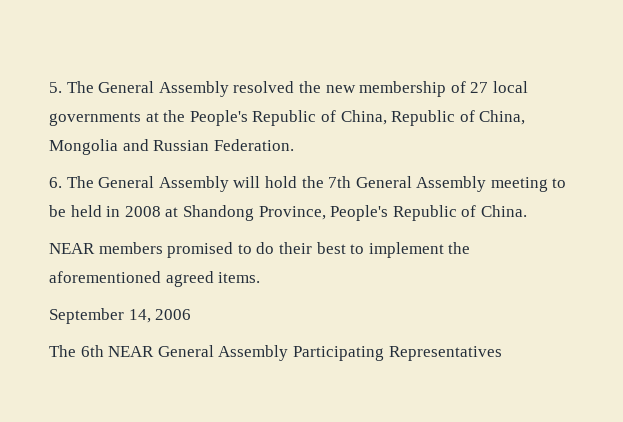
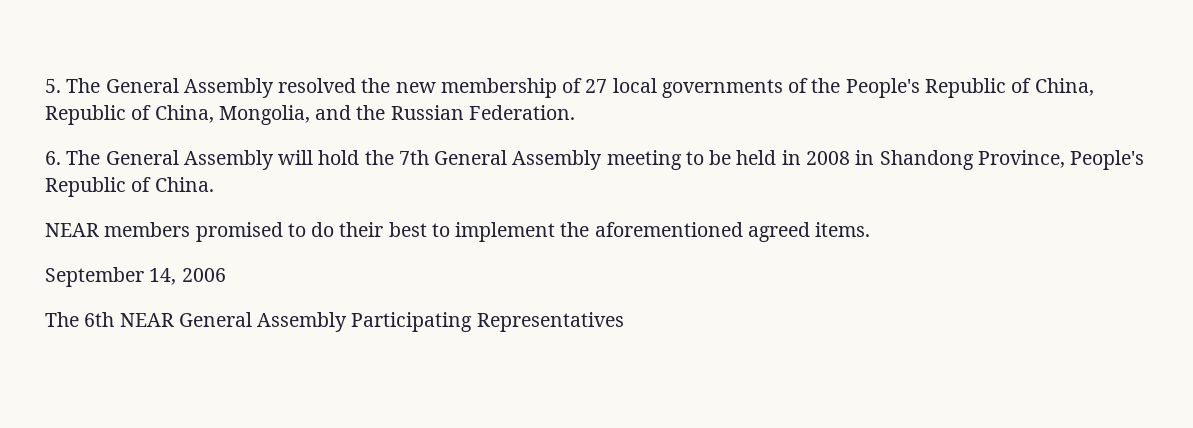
- 5. The General Assembly resolved the new membership of 27 local governments at the People's Republic of China, Republic of China, Mongolia and Russian Federation.
+ 5. The General Assembly resolved the new membership of 27 local governments of the People's Republic of China, Republic of China, Mongolia, and the Russian Federation.
- 6. The General Assembly will hold the 7th General Assembly meeting to be held in 2008 at Shandong Province, People's Republic of China.
+ 6. The General Assembly will hold the 7th General Assembly meeting to be held in 2008 in Shandong Province, People's Republic of China.

